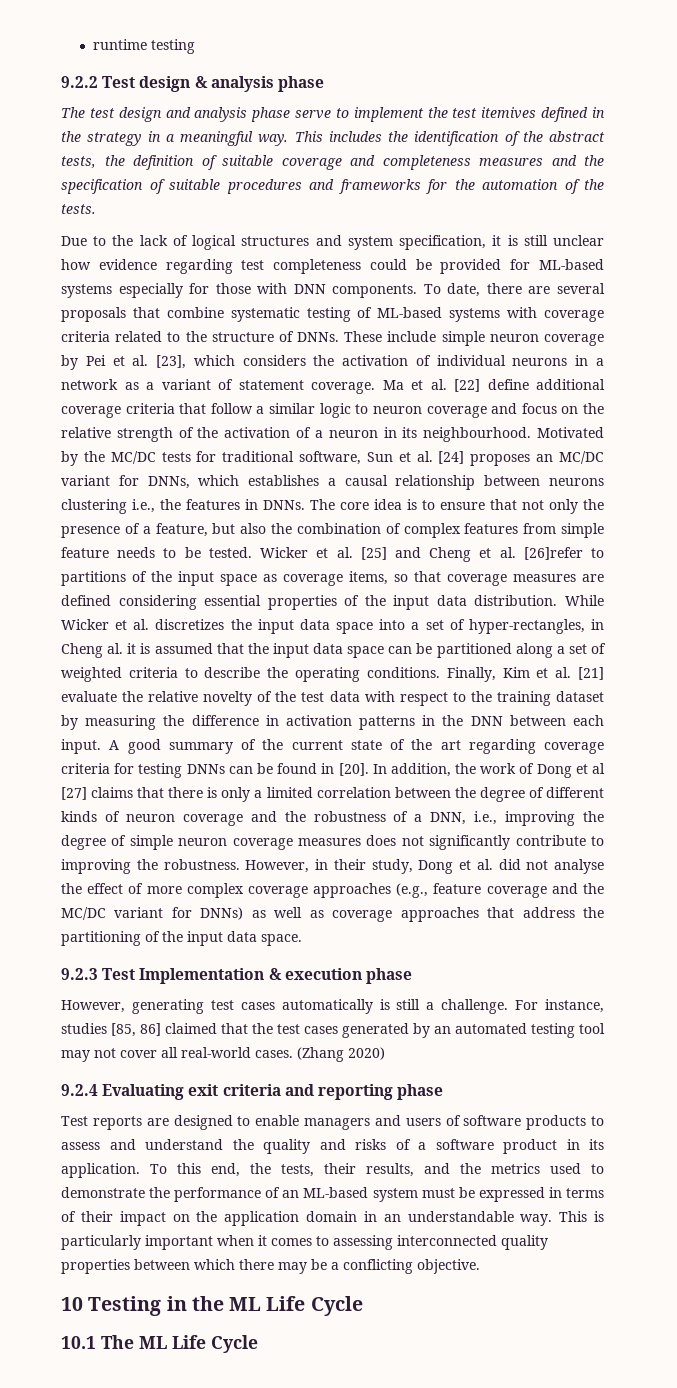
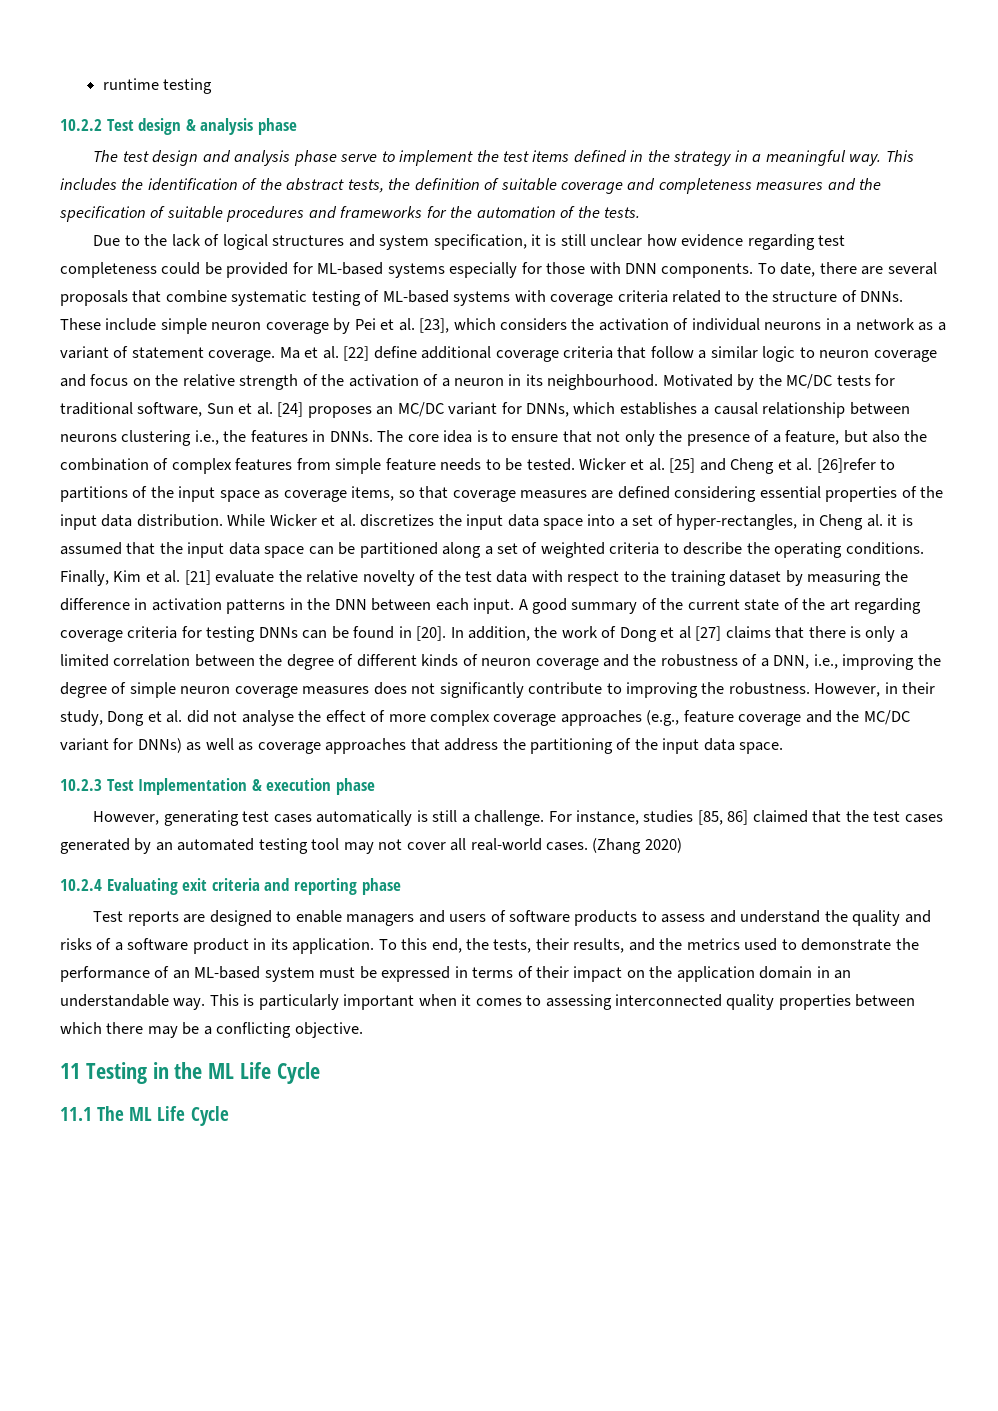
- 9.2.2 Test design & analysis phase
+ 10.2.2 Test design & analysis phase
- The test design and analysis phase serve to implement the test itemives defined in the strategy in a meaningful way.
+ The test design and analysis phase serve to implement the test items defined in the strategy in a meaningful way.
- 9.2.3 Test Implementation & execution phase
+ 10.2.3 Test Implementation & execution phase
- 9.2.4 Evaluating exit criteria and reporting phase
+ 10.2.4 Evaluating exit criteria and reporting phase
- 10 Testing in the ML Life Cycle
+ 11 Testing in the ML Life Cycle
- 10.1 The ML Life Cycle
+ 11.1 The ML Life Cycle

